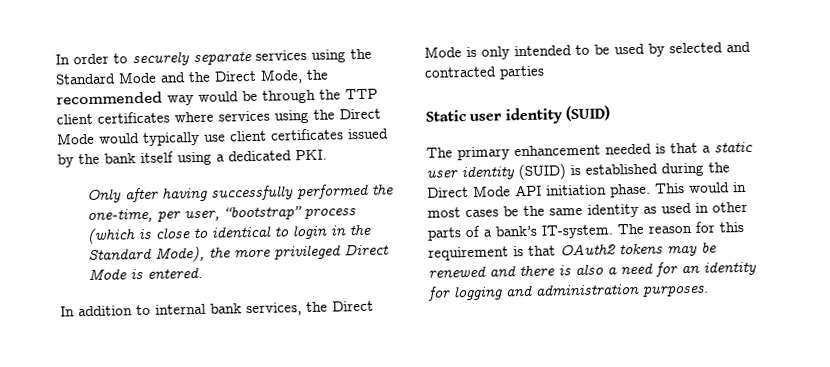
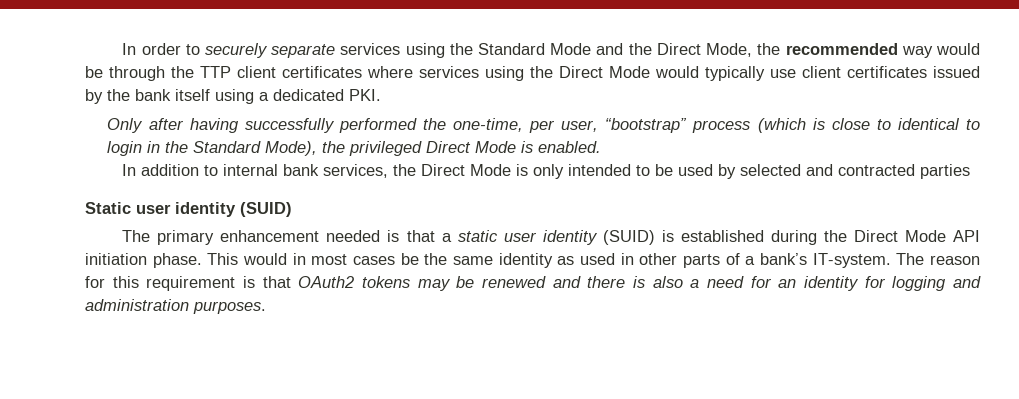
- Only after having successfully performed the one-time, per user, “bootstrap” process (which is close to identical to login in the Standard Mode), the more privileged Direct Mode is entered.
+ Only after having successfully performed the one-time, per user, “bootstrap” process (which is close to identical to login in the Standard Mode), the privileged Direct Mode is enabled.

